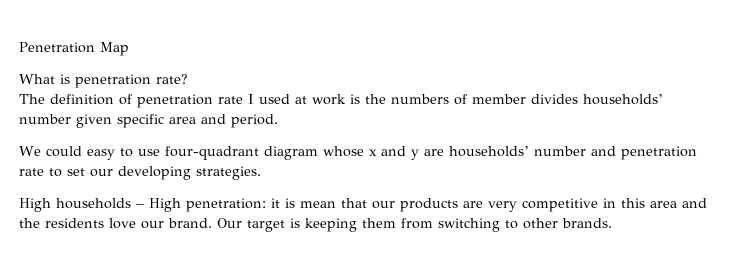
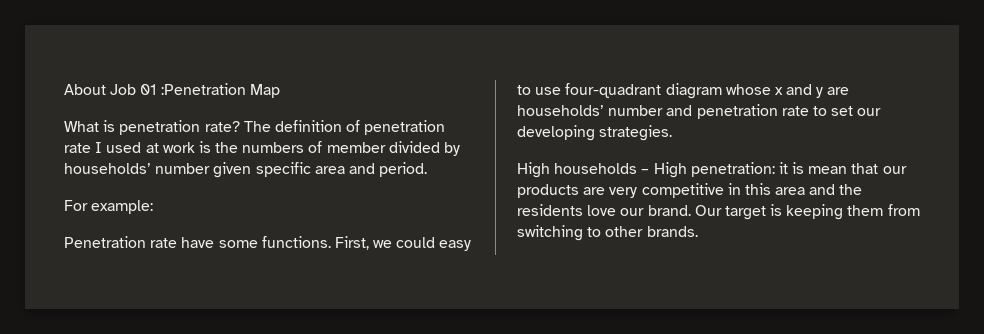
- Penetration Map
+ About Job 01 :Penetration Map
- What is penetration rate?
- The definition of penetration rate I used at work is the numbers of member divides households’ number given specific area and period.
+ What is penetration rate? The definition of penetration rate I used at work is the numbers of member divided by households’ number given specific area and period.
- We could easy to use four-quadrant diagram whose x and y are households’ number and penetration rate to set our developing strategies.
+ For example:
+ Penetration rate have some functions. First, we could easy to use four-quadrant diagram whose x and y are households’ number and penetration rate to set our developing strategies.

